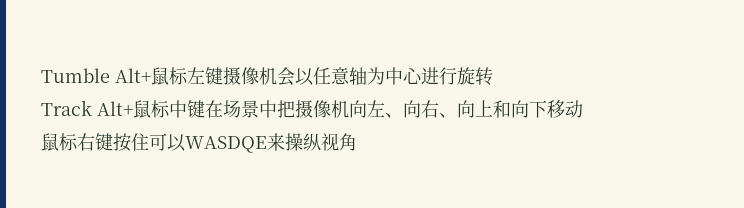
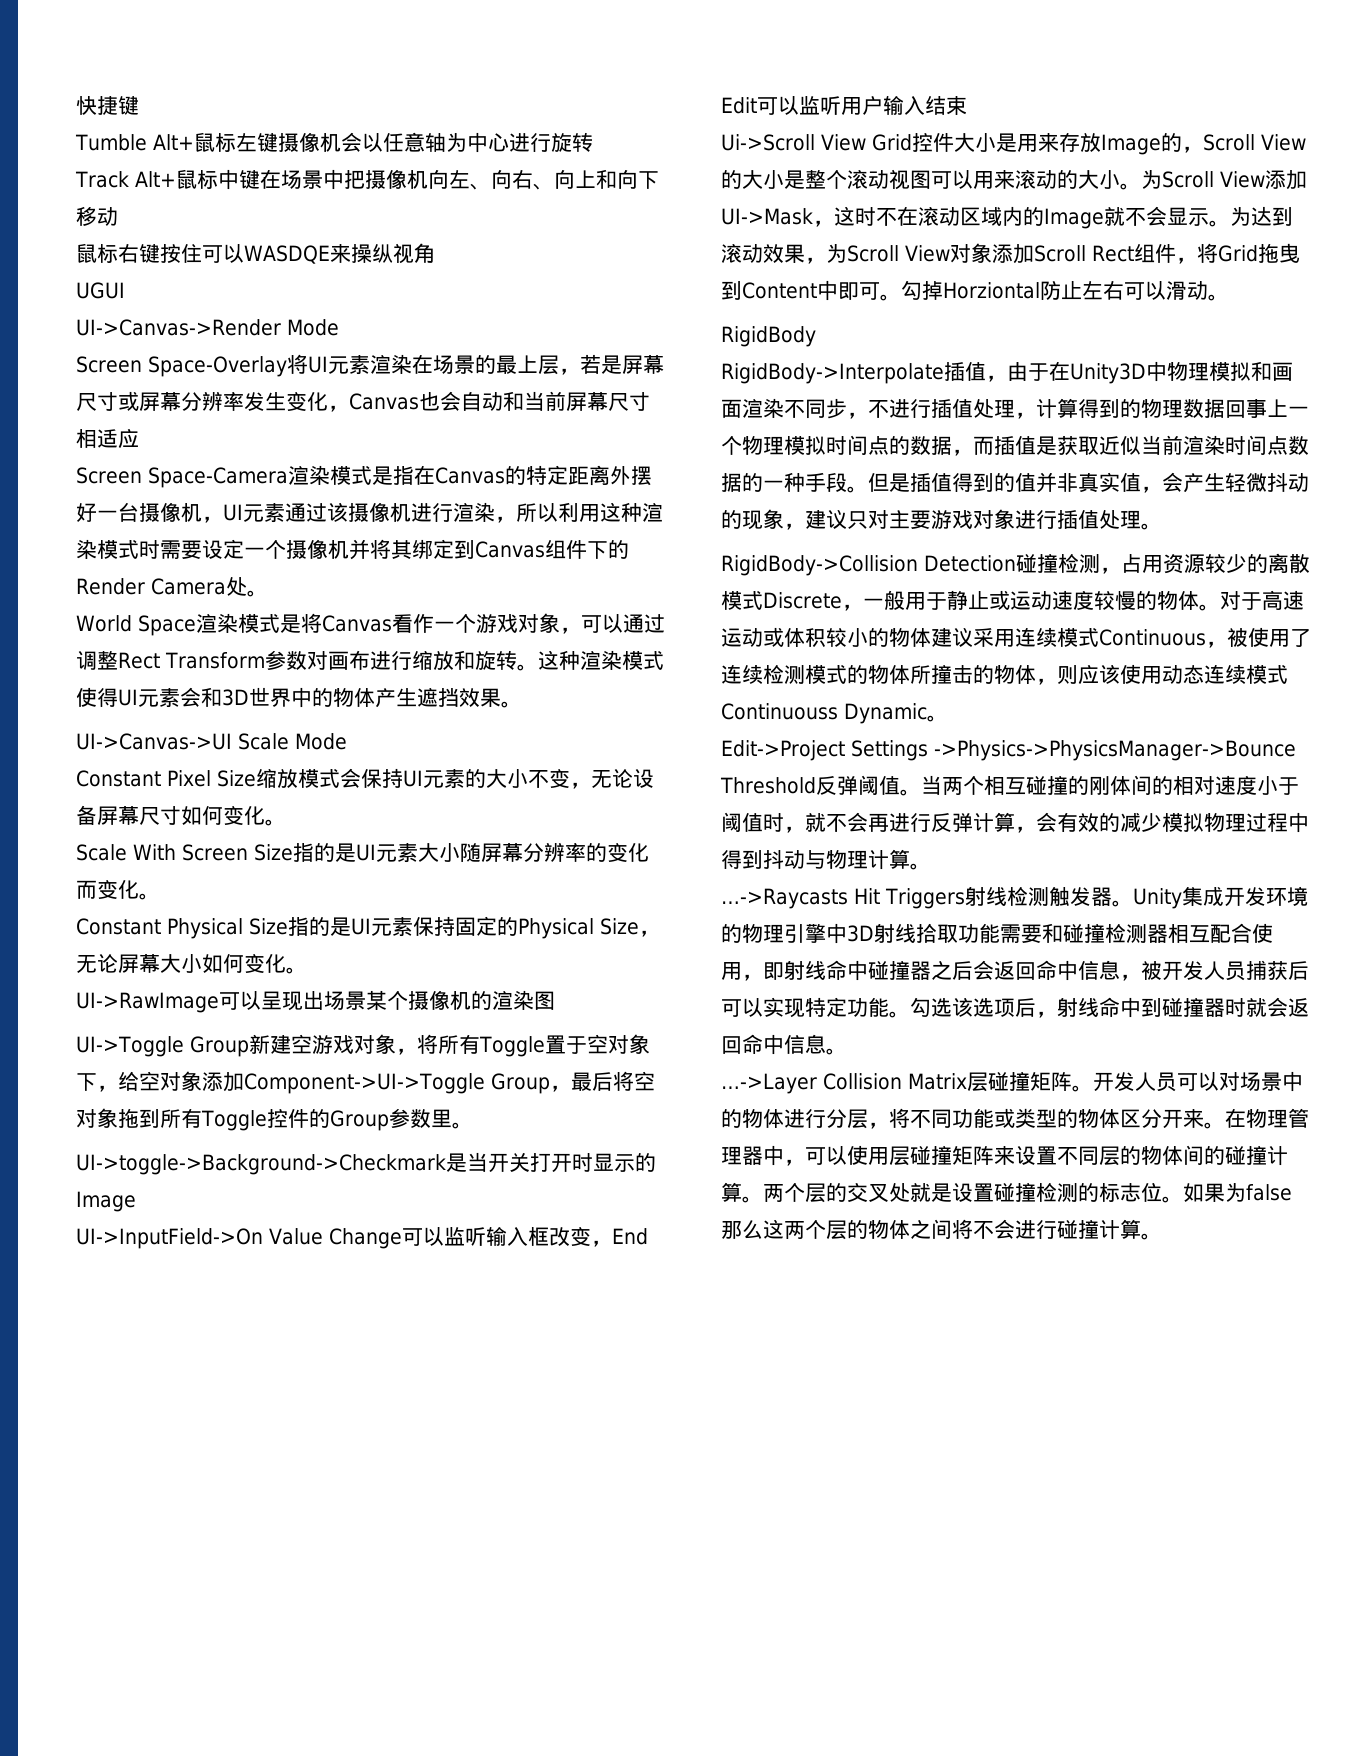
+ 快捷键
+ UGUI
+ UI->Canvas->Render Mode
+ Screen Space-Overlay将UI元素渲染在场景的最上层，若是屏幕尺寸或屏幕分辨率发生变化，Canvas也会自动和当前屏幕尺寸相适应
+ Screen Space-Camera渲染模式是指在Canvas的特定距离外摆好一台摄像机，UI元素通过该摄像机进行渲染，所以利用这种渲染模式时需要设定一个摄像机并将其绑定到Canvas组件下的Render Camera处。
+ World Space渲染模式是将Canvas看作一个游戏对象，可以通过调整Rect Transform参数对画布进行缩放和旋转。这种渲染模式使得UI元素会和3D世界中的物体产生遮挡效果。
+ UI->Canvas->UI Scale Mode
+ Constant Pixel Size缩放模式会保持UI元素的大小不变，无论设备屏幕尺寸如何变化。
+ Scale With Screen Size指的是UI元素大小随屏幕分辨率的变化而变化。
+ Constant Physical Size指的是UI元素保持固定的Physical Size，无论屏幕大小如何变化。
+ UI->RawImage可以呈现出场景某个摄像机的渲染图
+ UI->Toggle Group新建空游戏对象，将所有Toggle置于空对象下，给空对象添加Component->UI->Toggle Group，最后将空对象拖到所有Toggle控件的Group参数里。
+ UI->toggle->Background->Checkmark是当开关打开时显示的Image
+ UI->InputField->On Value Change可以监听输入框改变，End Edit可以监听用户输入结束
+ Ui->Scroll View Grid控件大小是用来存放Image的，Scroll View的大小是整个滚动视图可以用来滚动的大小。为Scroll View添加UI->Mask，这时不在滚动区域内的Image就不会显示。为达到滚动效果，为Scroll View对象添加Scroll Rect组件，将Grid拖曳到Content中即可。勾掉Horziontal防止左右可以滑动。
+ RigidBody
+ RigidBody->Interpolate插值，由于在Unity3D中物理模拟和画面渲染不同步，不进行插值处理，计算得到的物理数据回事上一个物理模拟时间点的数据，而插值是获取近似当前渲染时间点数据的一种手段。但是插值得到的值并非真实值，会产生轻微抖动的现象，建议只对主要游戏对象进行插值处理。
+ RigidBody->Collision Detection碰撞检测，占用资源较少的离散模式Discrete，一般用于静止或运动速度较慢的物体。对于高速运动或体积较小的物体建议采用连续模式Continuous，被使用了连续检测模式的物体所撞击的物体，则应该使用动态连续模式Continuouss Dynamic。
+ Edit->Project Settings ->Physics->PhysicsManager->Bounce Threshold反弹阈值。当两个相互碰撞的刚体间的相对速度小于阈值时，就不会再进行反弹计算，会有效的减少模拟物理过程中得到抖动与物理计算。
+ …->Raycasts Hit Triggers射线检测触发器。Unity集成开发环境的物理引擎中3D射线拾取功能需要和碰撞检测器相互配合使用，即射线命中碰撞器之后会返回命中信息，被开发人员捕获后可以实现特定功能。勾选该选项后，射线命中到碰撞器时就会返回命中信息。
+ …->Layer Collision Matrix层碰撞矩阵。开发人员可以对场景中的物体进行分层，将不同功能或类型的物体区分开来。在物理管理器中，可以使用层碰撞矩阵来设置不同层的物体间的碰撞计算。两个层的交叉处就是设置碰撞检测的标志位。如果为false那么这两个层的物体之间将不会进行碰撞计算。

